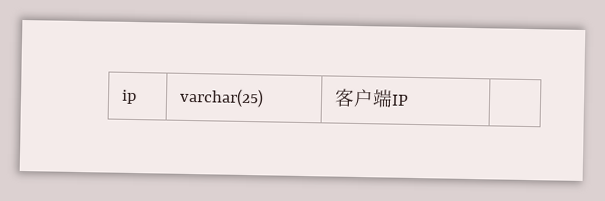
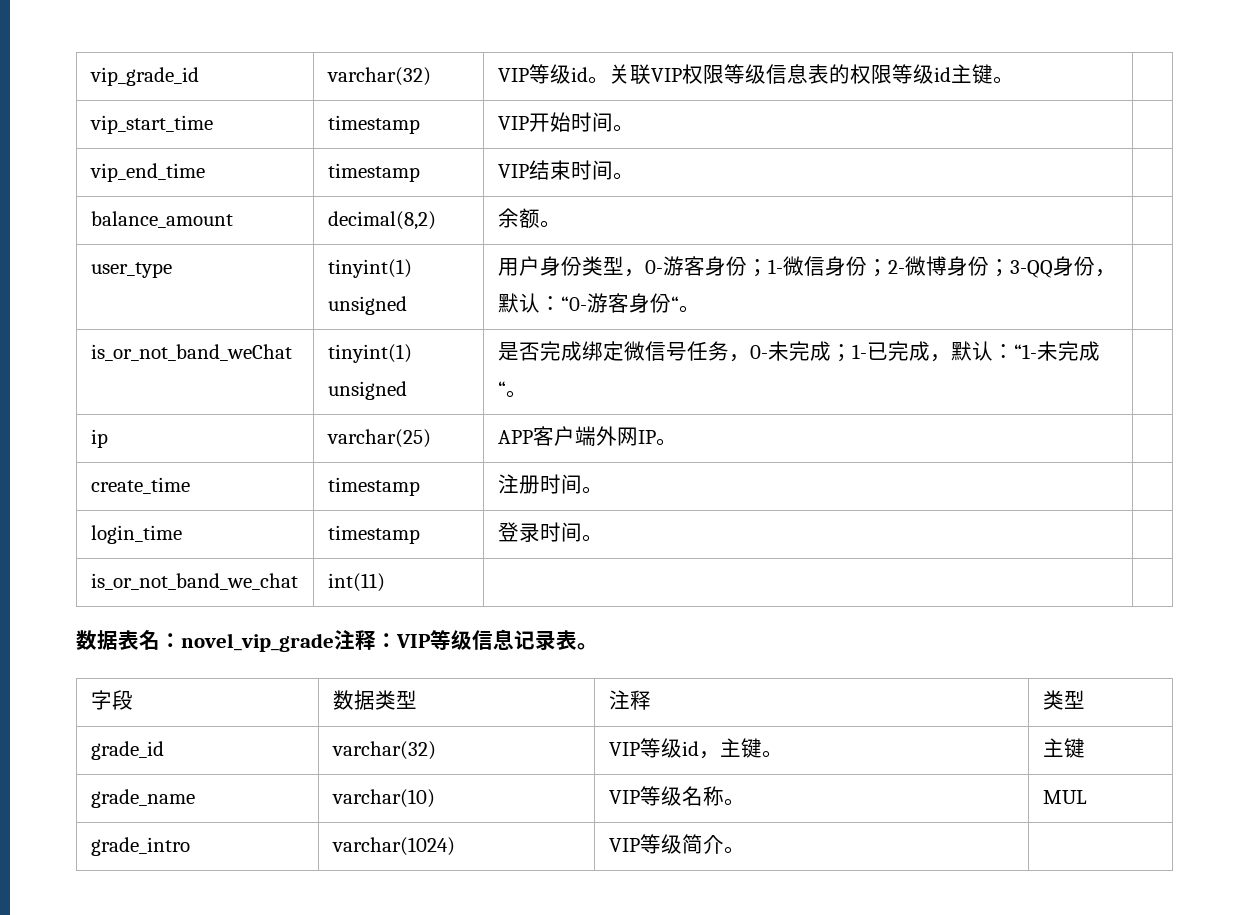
- ip | varchar(25) | 客户端IP |
+ vip_grade_id | varchar(32) | VIP等级id。关联VIP权限等级信息表的权限等级id主键。 |
+ vip_start_time | timestamp | VIP开始时间。 |
+ vip_end_time | timestamp | VIP结束时间。 |
+ balance_amount | decimal(8,2) | 余额。 |
+ user_type | tinyint(1) unsigned | 用户身份类型，0-游客身份；1-微信身份；2-微博身份；3-QQ身份，默认：“0-游客身份“。 |
+ is_or_not_band_weChat | tinyint(1) unsigned | 是否完成绑定微信号任务，0-未完成；1-已完成，默认：“1-未完成“。 |
+ ip | varchar(25) | APP客户端外网IP。 |
+ create_time | timestamp | 注册时间。 |
+ login_time | timestamp | 登录时间。 |
+ is_or_not_band_we_chat | int(11) | |
+ 数据表名：novel_vip_grade注释：VIP等级信息记录表。
+ 字段 | 数据类型 | 注释 | 类型
+ grade_id | varchar(32) | VIP等级id，主键。 | 主键
+ grade_name | varchar(10) | VIP等级名称。 | MUL
+ grade_intro | varchar(1024) | VIP等级简介。 |

